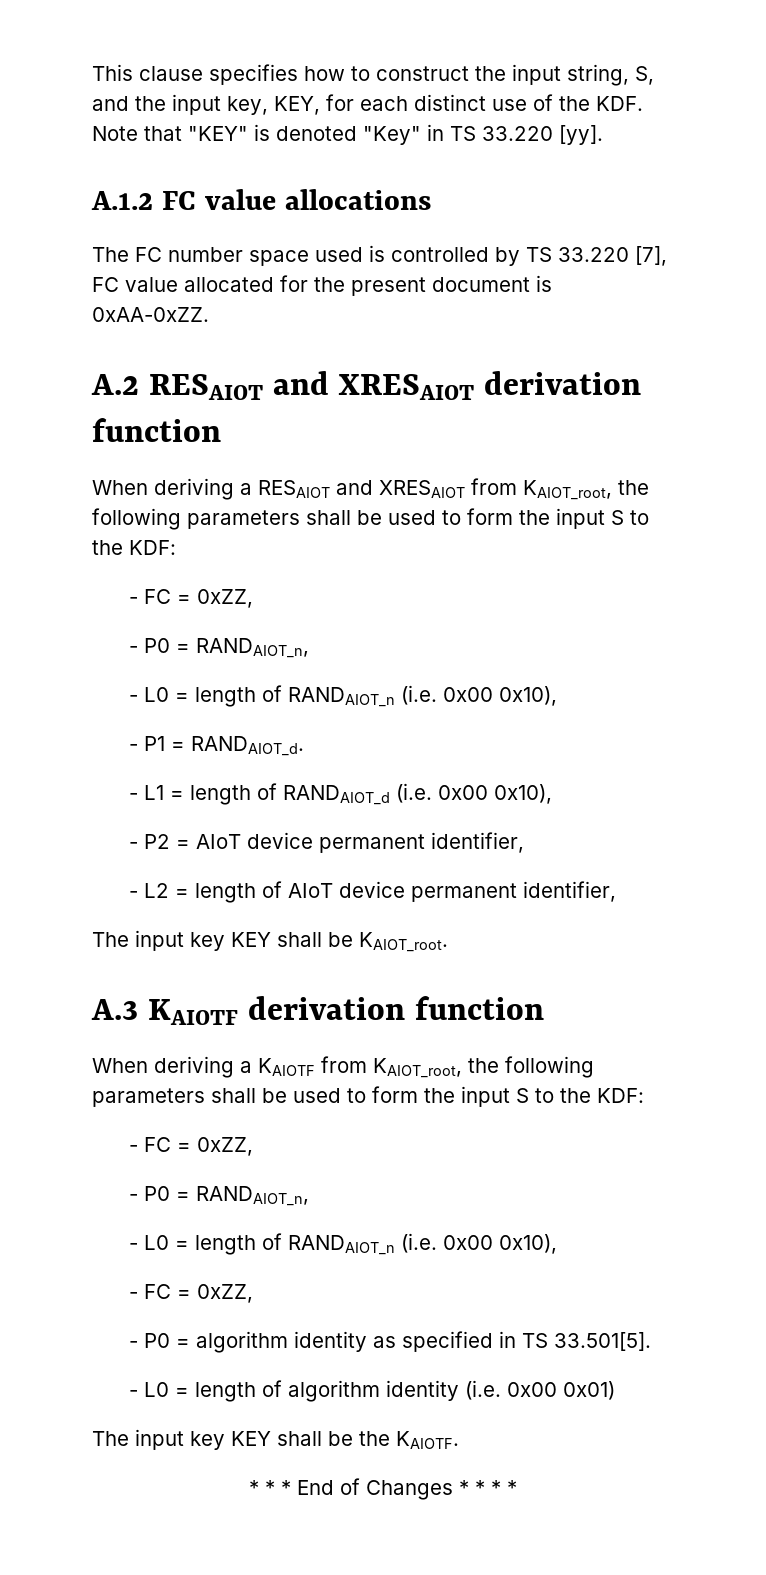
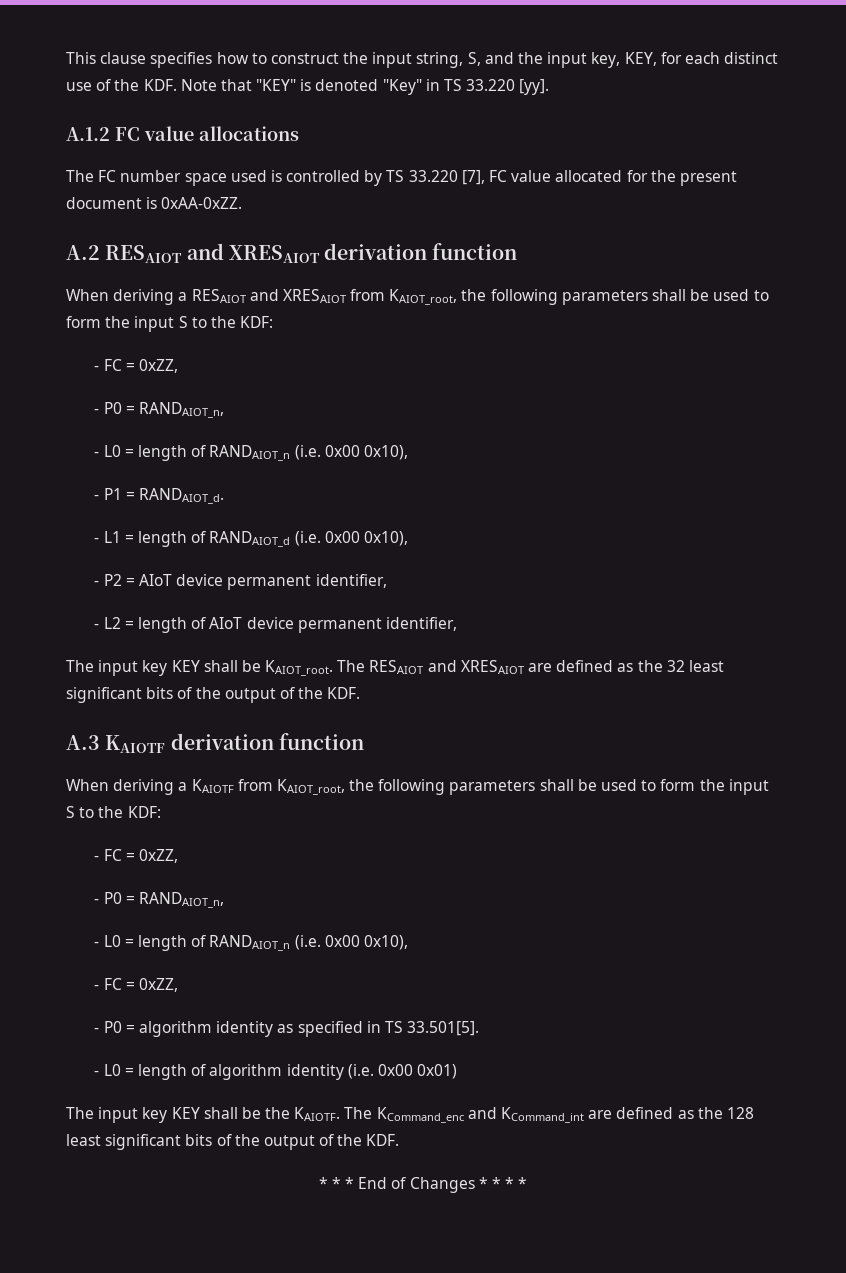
+ The RESAIOT and XRESAIOT are defined as the 32 least significant bits of the output of the KDF.
+ The KCommand_enc and KCommand_int are defined as the 128 least significant bits of the output of the KDF.

